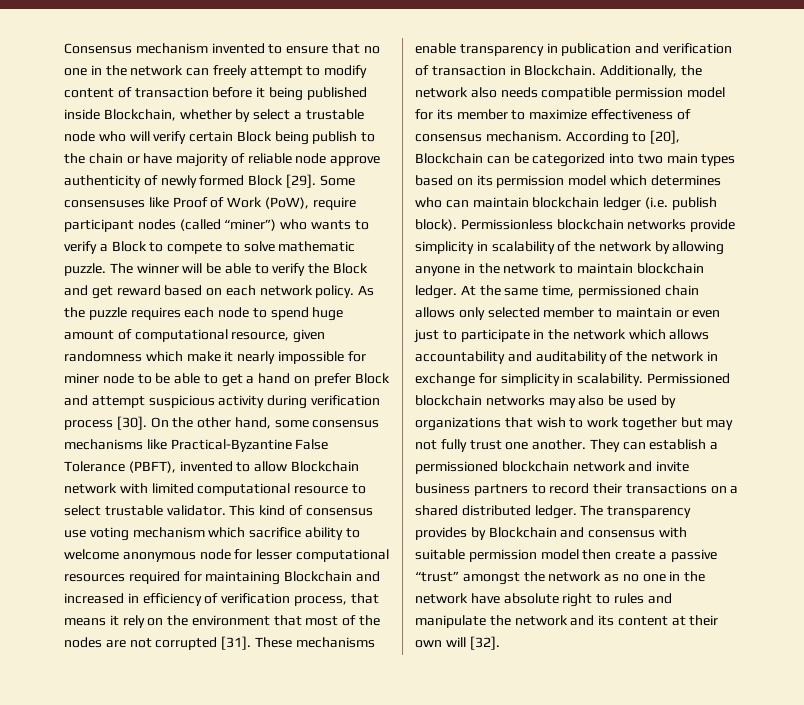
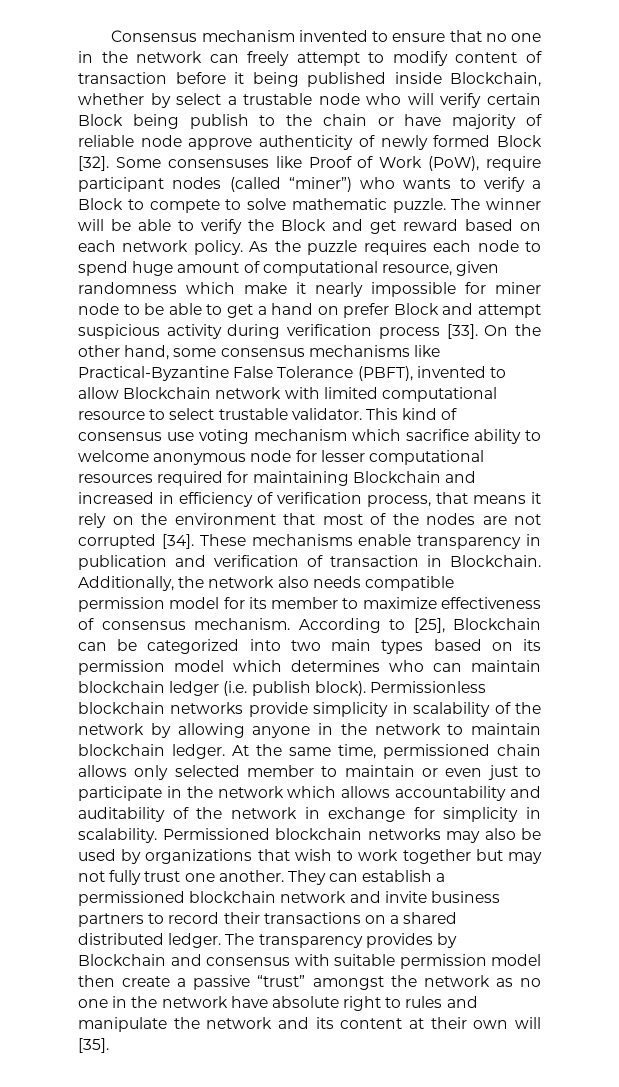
- Consensus mechanism invented to ensure that no one in the network can freely attempt to modify content of transaction before it being published inside Blockchain, whether by select a trustable node who will verify certain Block being publish to the chain or have majority of reliable node approve authenticity of newly formed Block [29].
+ Consensus mechanism invented to ensure that no one in the network can freely attempt to modify content of transaction before it being published inside Blockchain, whether by select a trustable node who will verify certain Block being publish to the chain or have majority of reliable node approve authenticity of newly formed Block [32].
- As the puzzle requires each node to spend huge amount of computational resource, given randomness which make it nearly impossible for miner node to be able to get a hand on prefer Block and attempt suspicious activity during verification process [30].
+ As the puzzle requires each node to spend huge amount of computational resource, given randomness which make it nearly impossible for miner node to be able to get a hand on prefer Block and attempt suspicious activity during verification process [33].
- This kind of consensus use voting mechanism which sacrifice ability to welcome anonymous node for lesser computational resources required for maintaining Blockchain and increased in efficiency of verification process, that means it rely on the environment that most of the nodes are not corrupted [31].
+ This kind of consensus use voting mechanism which sacrifice ability to welcome anonymous node for lesser computational resources required for maintaining Blockchain and increased in efficiency of verification process, that means it rely on the environment that most of the nodes are not corrupted [34].
- According to [20], Blockchain can be categorized into two main types based on its permission model which determines who can maintain blockchain ledger (i.e. publish block).
+ According to [25], Blockchain can be categorized into two main types based on its permission model which determines who can maintain blockchain ledger (i.e. publish block).
- The transparency provides by Blockchain and consensus with suitable permission model then create a passive “trust” amongst the network as no one in the network have absolute right to rules and manipulate the network and its content at their own will [32].
+ The transparency provides by Blockchain and consensus with suitable permission model then create a passive “trust” amongst the network as no one in the network have absolute right to rules and manipulate the network and its content at their own will [35].

